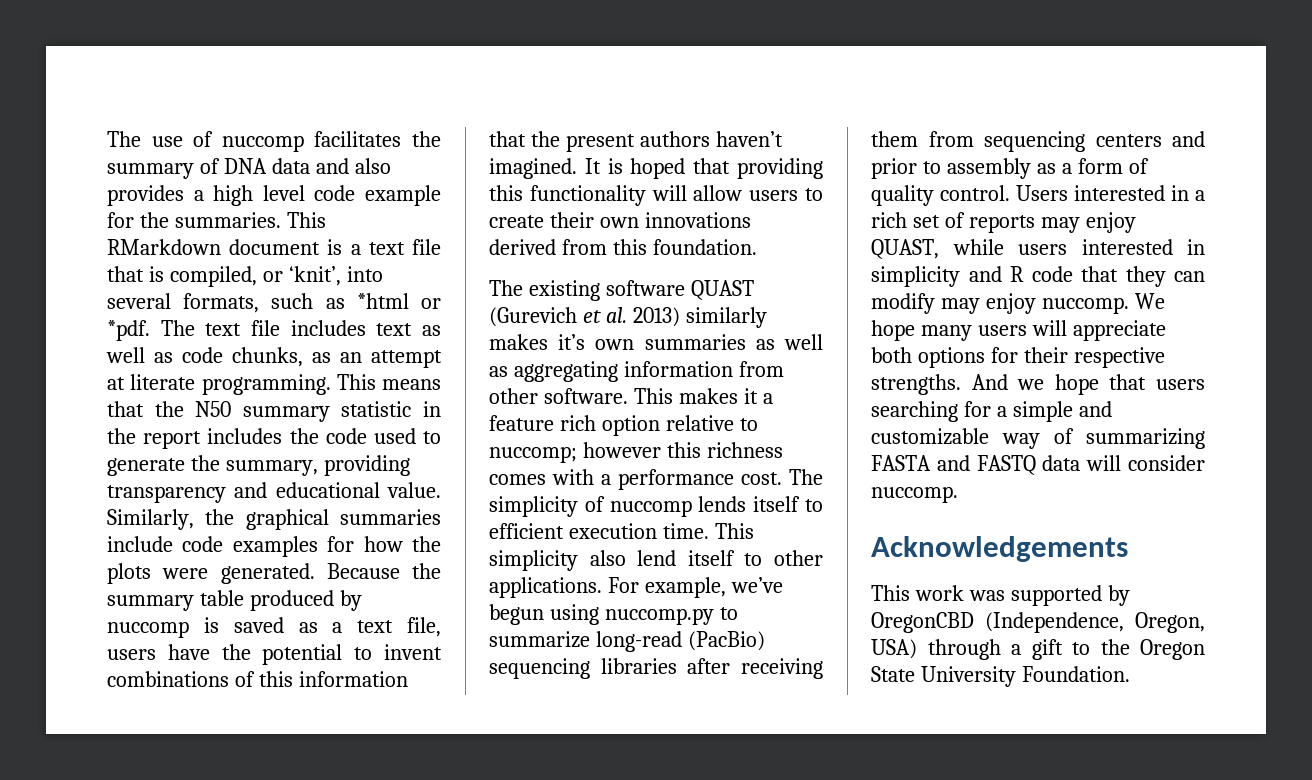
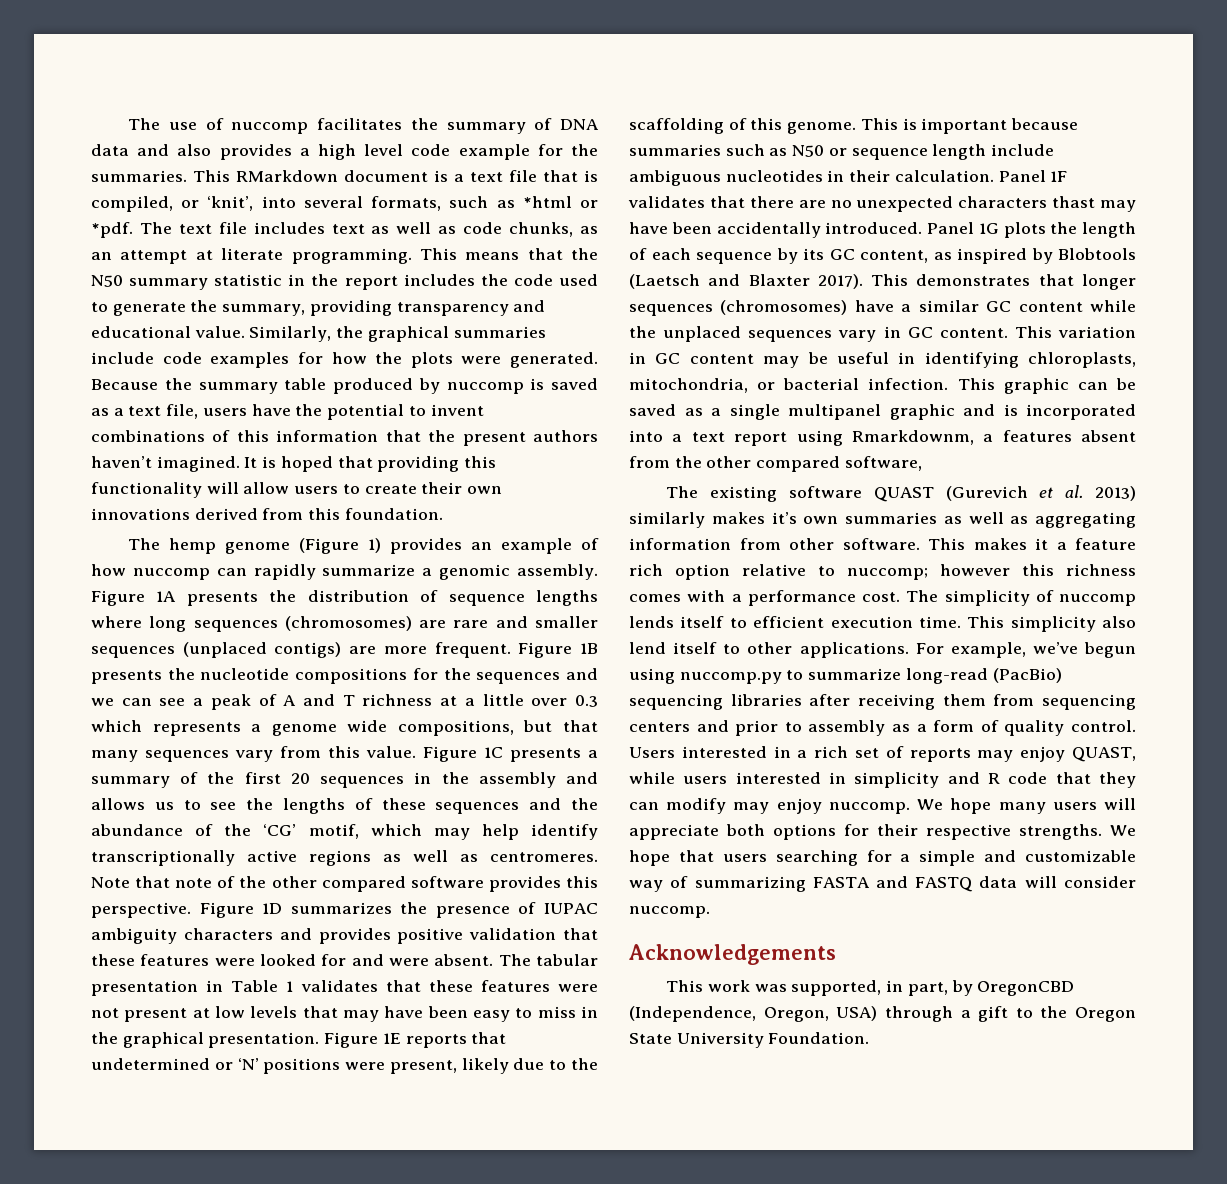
+ The hemp genome (Figure 1) provides an example of how nuccomp can rapidly summarize a genomic assembly. Figure 1A presents the distribution of sequence lengths where long sequences (chromosomes) are rare and smaller sequences (unplaced contigs) are more frequent. Figure 1B presents the nucleotide compositions for the sequences and we can see a peak of A and T richness at a little over 0.3 which represents a genome wide compositions, but that many sequences vary from this value. Figure 1C presents a summary of the first 20 sequences in the assembly and allows us to see the lengths of these sequences and the abundance of the ‘CG’ motif, which may help identify transcriptionally active regions as well as centromeres. Note that note of the other compared software provides this perspective. Figure 1D summarizes the presence of IUPAC ambiguity characters and provides positive validation that these features were looked for and were absent. The tabular presentation in Table 1 validates that these features were not present at low levels that may have been easy to miss in the graphical presentation. Figure 1E reports that undetermined or ‘N’ positions were present, likely due to the scaffolding of this genome. This is important because summaries such as N50 or sequence length include ambiguous nucleotides in their calculation. Panel 1F validates that there are no unexpected characters thast may have been accidentally introduced. Panel 1G plots the length of each sequence by its GC content, as inspired by Blobtools (Laetsch and Blaxter 2017). This demonstrates that longer sequences (chromosomes) have a similar GC content while the unplaced sequences vary in GC content. This variation in GC content may be useful in identifying chloroplasts, mitochondria, or bacterial infection. This graphic can be saved as a single multipanel graphic and is incorporated into a text report using Rmarkdownm, a features absent from the other compared software,
- And we hope that users searching for a simple and customizable way of summarizing FASTA and FASTQ data will consider nuccomp.
+ We hope that users searching for a simple and customizable way of summarizing FASTA and FASTQ data will consider nuccomp.
- This work was supported by OregonCBD (Independence, Oregon, USA) through a gift to the Oregon State University Foundation.
+ This work was supported, in part, by OregonCBD (Independence, Oregon, USA) through a gift to the Oregon State University Foundation.

